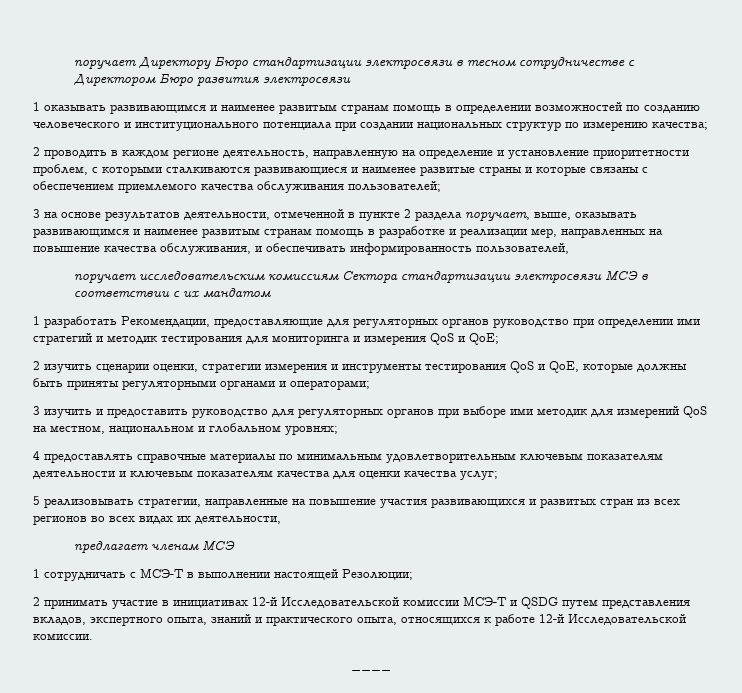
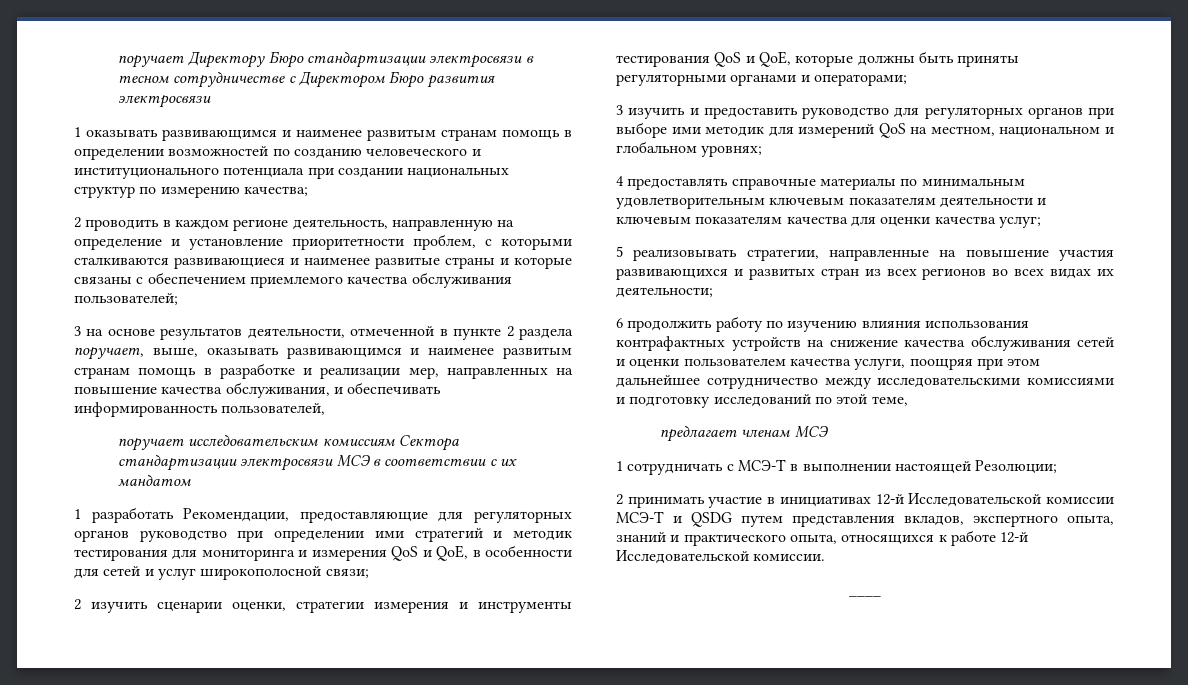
- 1 разработать Рекомендации, предоставляющие для регуляторных органов руководство при определении ими стратегий и методик тестирования для мониторинга и измерения QoS и QoE;
+ 1 разработать Рекомендации, предоставляющие для регуляторных органов руководство при определении ими стратегий и методик тестирования для мониторинга и измерения QoS и QoE, в особенности для сетей и услуг широкополосной связи;
- 5 реализовывать стратегии, направленные на повышение участия развивающихся и развитых стран из всех регионов во всех видах их деятельности,
+ 5 реализовывать стратегии, направленные на повышение участия развивающихся и развитых стран из всех регионов во всех видах их деятельности;
+ 6 продолжить работу по изучению влияния использования контрафактных устройств на снижение качества обслуживания сетей и оценки пользователем качества услуги, поощряя при этом дальнейшее сотрудничество между исследовательскими комиссиями и подготовку исследований по этой теме,

